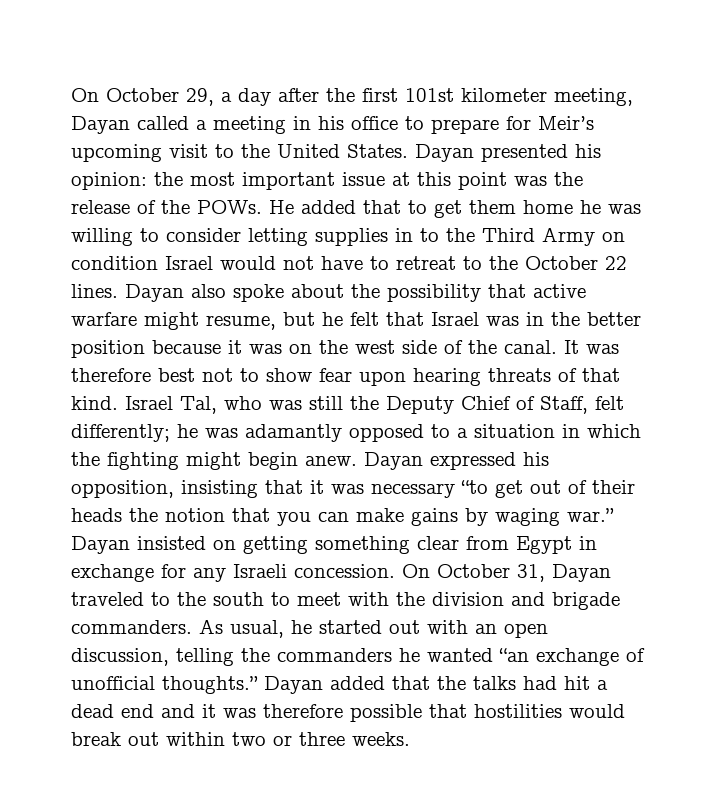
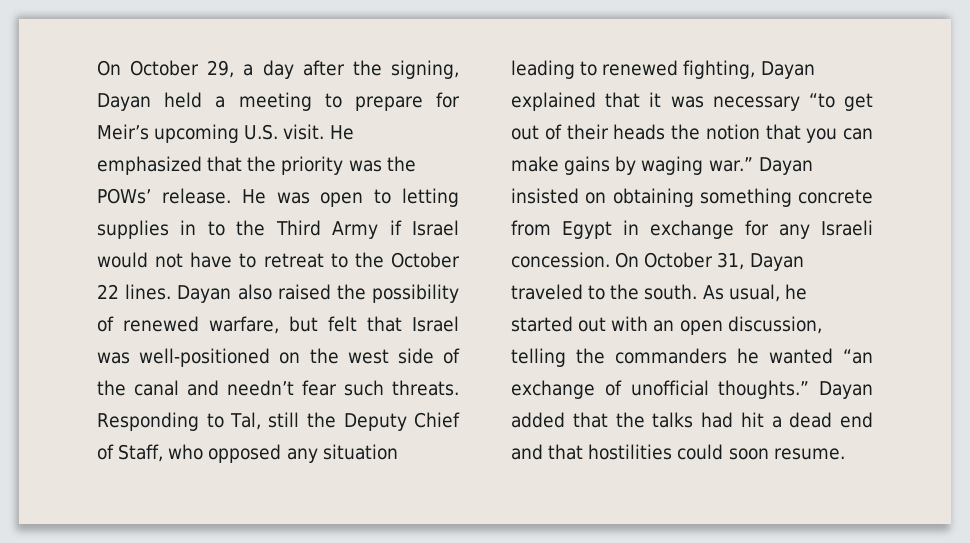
- On October 29, a day after the first 101st kilometer meeting, Dayan called a meeting in his office to prepare for Meir’s upcoming visit to the United States. Dayan presented his opinion: the most important issue at this point was the release of the POWs. He added that to get them home he was willing to consider letting supplies in to the Third Army on condition Israel would not have to retreat to the October 22 lines.
+ On October 29, a day after the signing, Dayan held a meeting to prepare for Meir’s upcoming U.S. visit. He emphasized that the priority was the POWs’ release. He was open to letting supplies in to the Third Army if Israel would not have to retreat to the October 22 lines.
- Dayan also spoke about the possibility that active warfare might resume, but he felt that Israel was in the better position because it was on the west side of the canal. It was therefore best not to show fear upon hearing threats of that kind. Israel Tal, who was still the Deputy Chief of Staff, felt differently; he was adamantly opposed to a situation in which the fighting might begin anew. Dayan expressed his opposition, insisting that it was necessary “to get out of their heads the notion that you can make gains by waging war.”
+ Dayan also raised the possibility of renewed warfare, but felt that Israel was well-positioned on the west side of the canal and needn’t fear such threats. Responding to Tal, still the Deputy Chief of Staff, who opposed any situation leading to renewed fighting, Dayan explained that it was necessary “to get out of their heads the notion that you can make gains by waging war.”
- Dayan insisted on getting something clear from Egypt in exchange for any Israeli concession.
+ Dayan insisted on obtaining something concrete from Egypt in exchange for any Israeli concession.
- On October 31, Dayan traveled to the south to meet with the division and brigade commanders.
+ On October 31, Dayan traveled to the south.
- Dayan added that the talks had hit a dead end and it was therefore possible that hostilities would break out within two or three weeks.
+ Dayan added that the talks had hit a dead end and that hostilities could soon resume.

